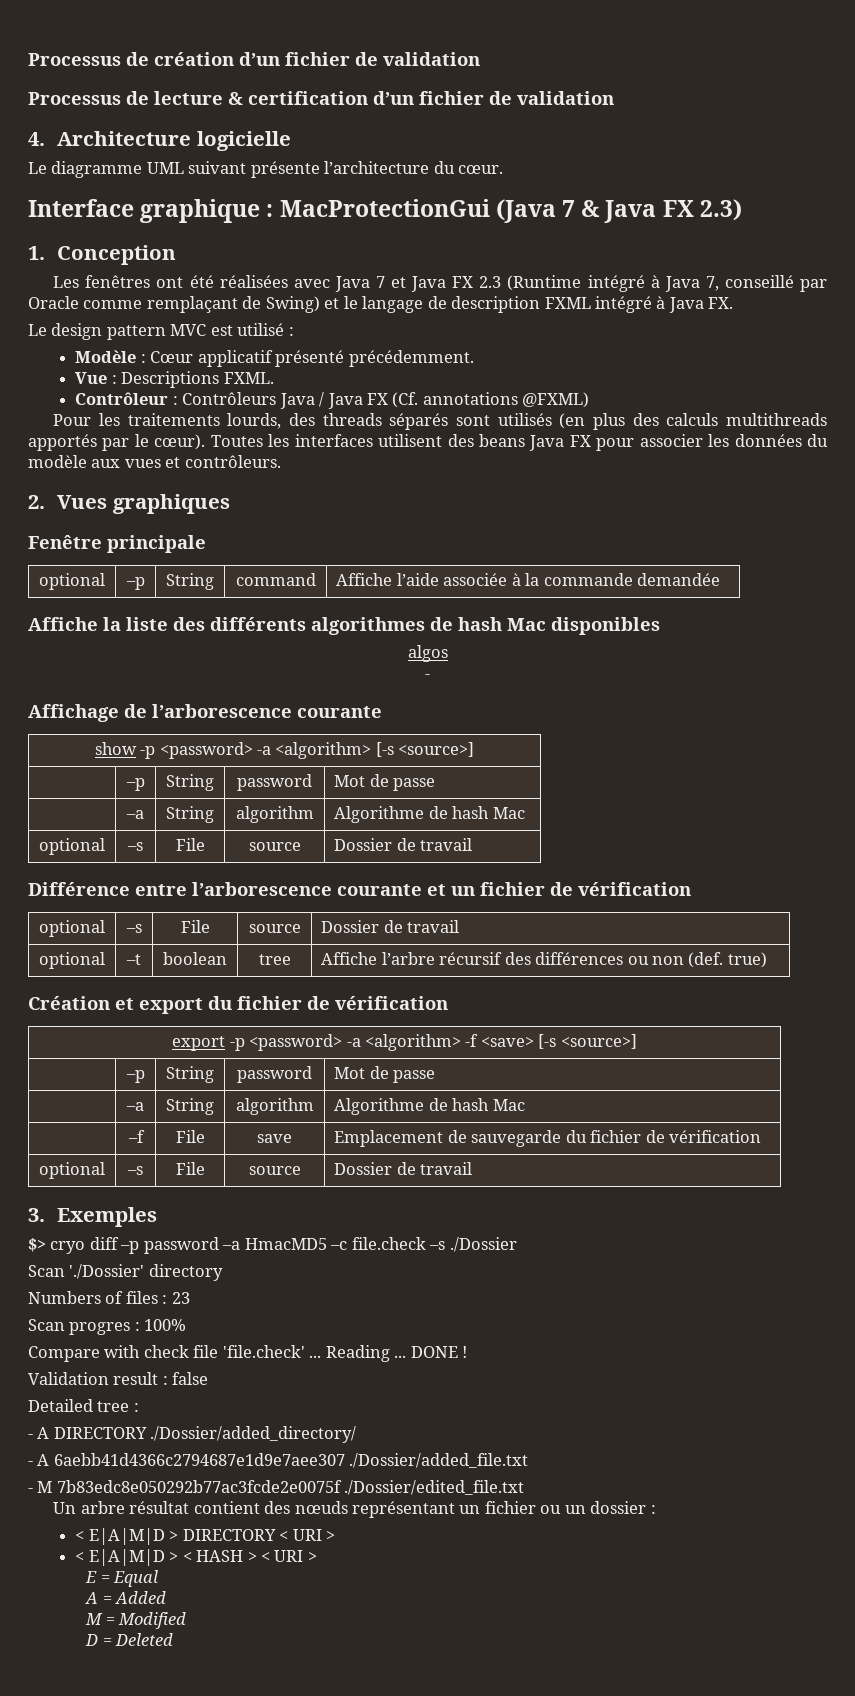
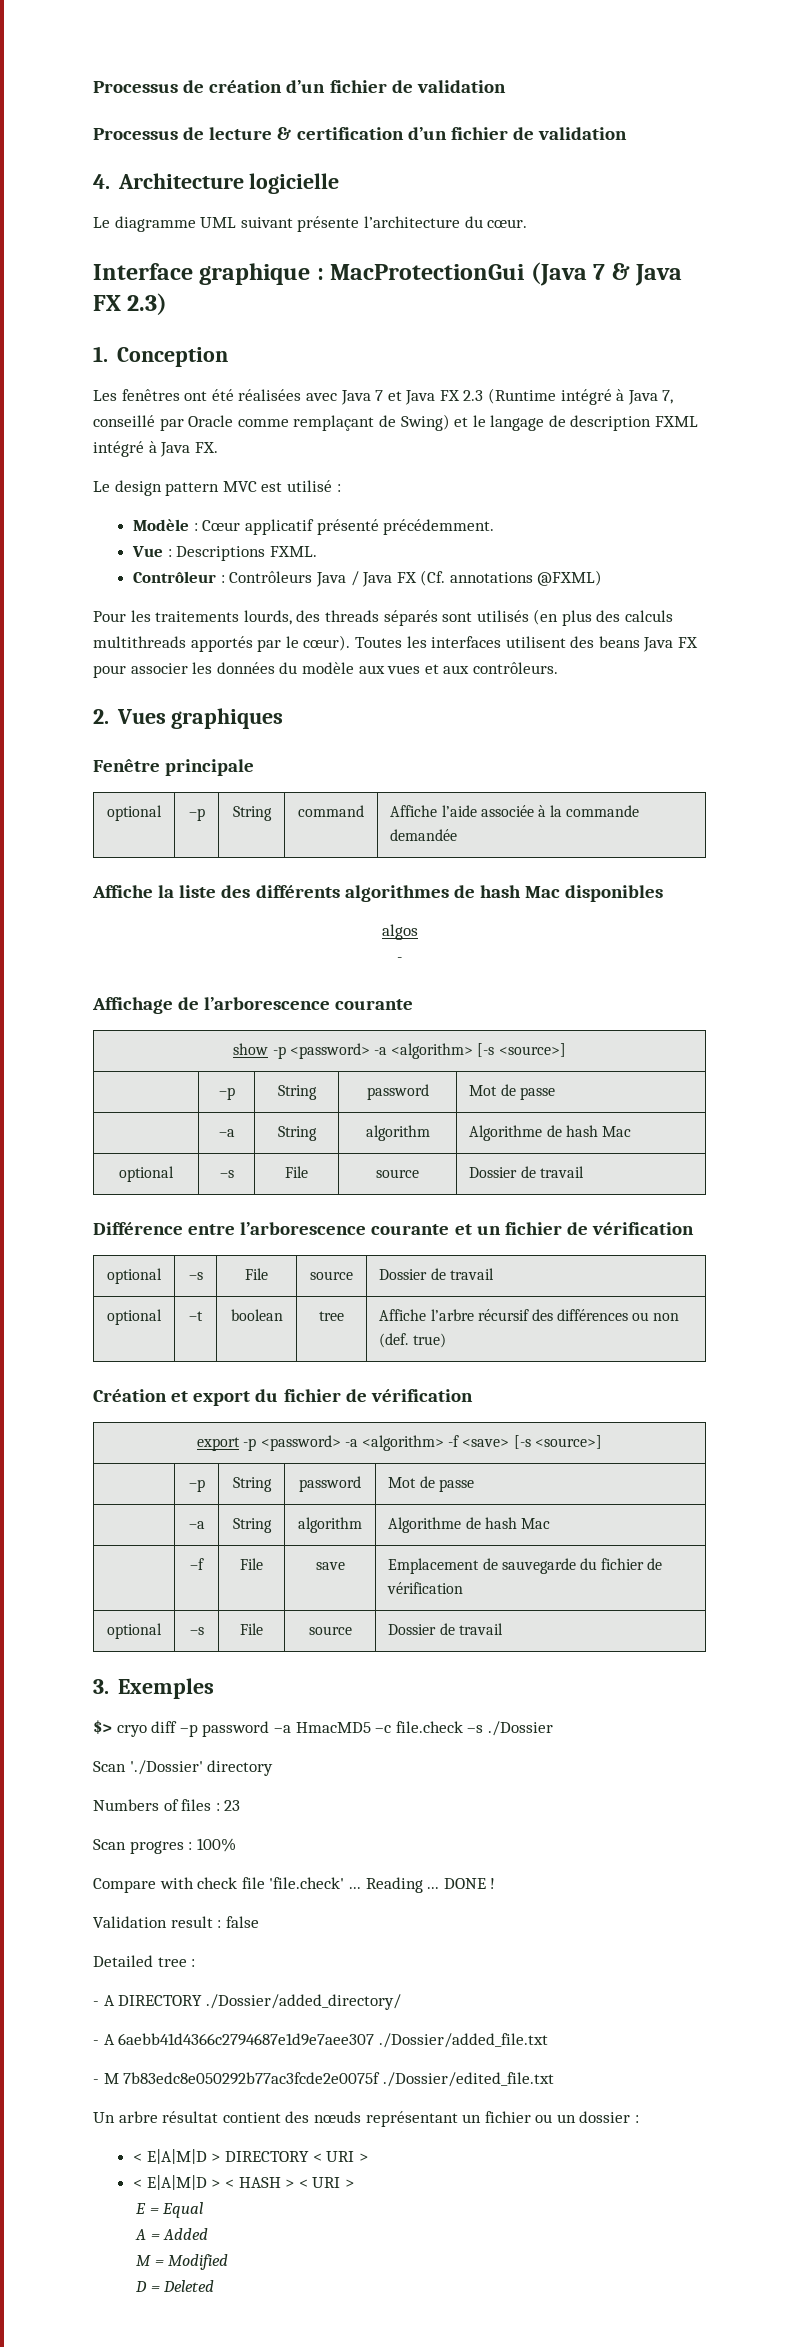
- Toutes les interfaces utilisent des beans Java FX pour associer les données du modèle aux vues et contrôleurs.
+ Toutes les interfaces utilisent des beans Java FX pour associer les données du modèle aux vues et aux contrôleurs.

